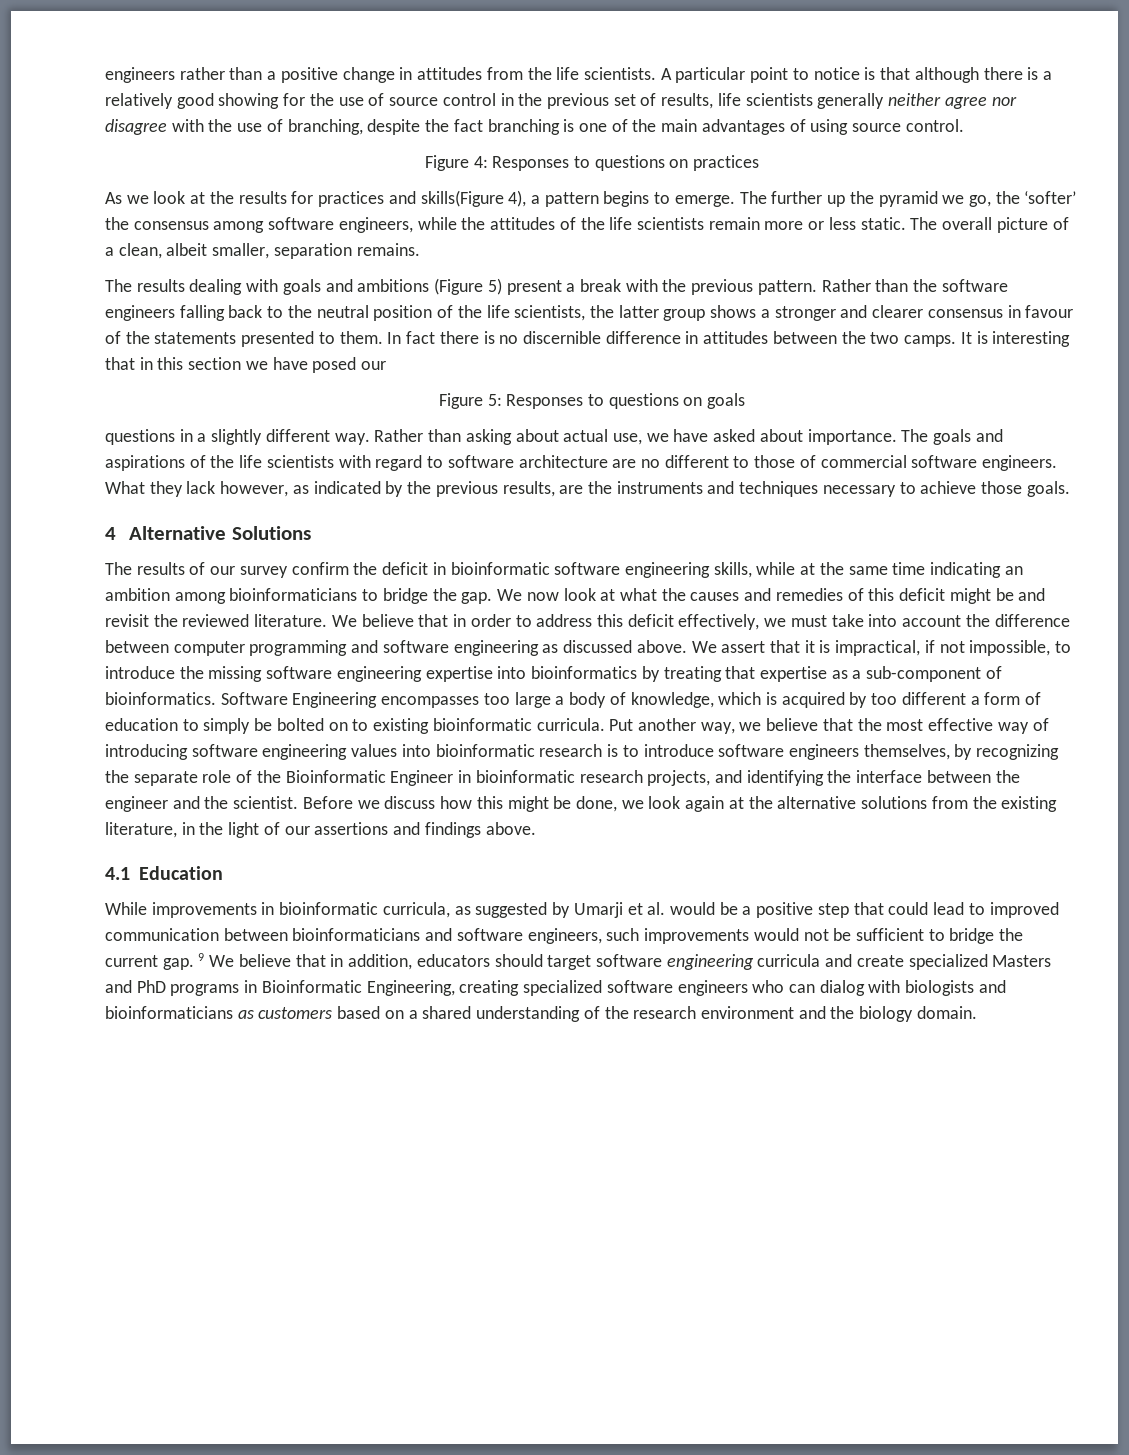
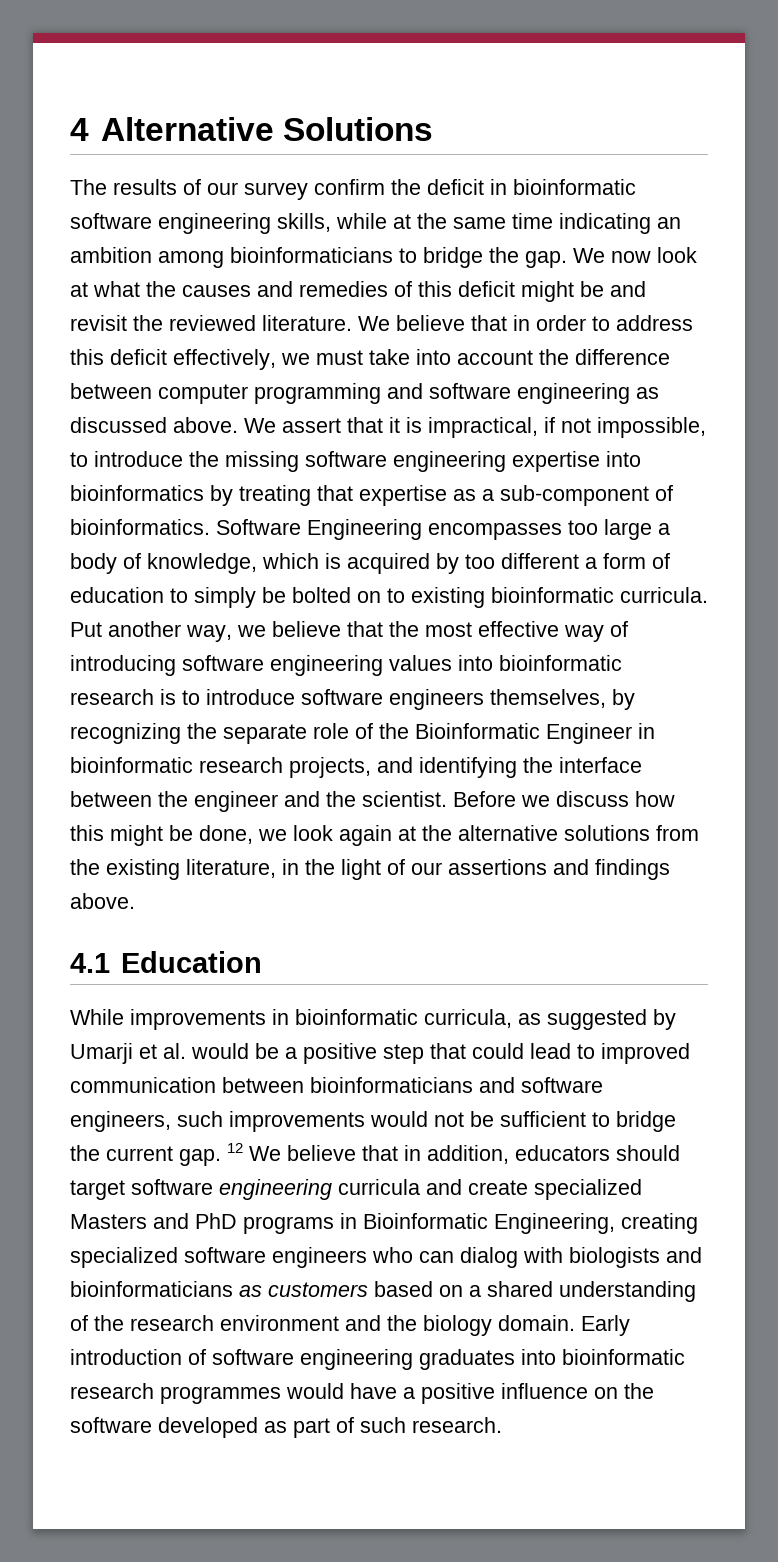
- engineers rather than a positive change in attitudes from the life scientists. A particular point to notice is that although there is a relatively good showing for the use of source control in the previous set of results, life scientists generally neither agree nor disagree with the use of branching, despite the fact branching is one of the main advantages of using source control.
- Figure 4: Responses to questions on practices
- As we look at the results for practices and skills(Figure 4), a pattern begins to emerge. The further up the pyramid we go, the ‘softer’ the consensus among software engineers, while the attitudes of the life scientists remain more or less static. The overall picture of a clean, albeit smaller, separation remains.
- The results dealing with goals and ambitions (Figure 5) present a break with the previous pattern. Rather than the software engineers falling back to the neutral position of the life scientists, the latter group shows a stronger and clearer consensus in favour of the statements presented to them. In fact there is no discernible difference in attitudes between the two camps. It is interesting that in this section we have posed our
- Figure 5: Responses to questions on goals
- questions in a slightly different way. Rather than asking about actual use, we have asked about importance. The goals and aspirations of the life scientists with regard to software architecture are no different to those of commercial software engineers. What they lack however, as indicated by the previous results, are the instruments and techniques necessary to achieve those goals.
- 9 We believe that in addition, educators should target software engineering curricula and create specialized Masters and PhD programs in Bioinformatic Engineering, creating specialized software engineers who can dialog with biologists and bioinformaticians as customers based on a shared understanding of the research environment and the biology domain.
+ 12 We believe that in addition, educators should target software engineering curricula and create specialized Masters and PhD programs in Bioinformatic Engineering, creating specialized software engineers who can dialog with biologists and bioinformaticians as customers based on a shared understanding of the research environment and the biology domain.
+ Early introduction of software engineering graduates into bioinformatic research programmes would have a positive influence on the software developed as part of such research.

